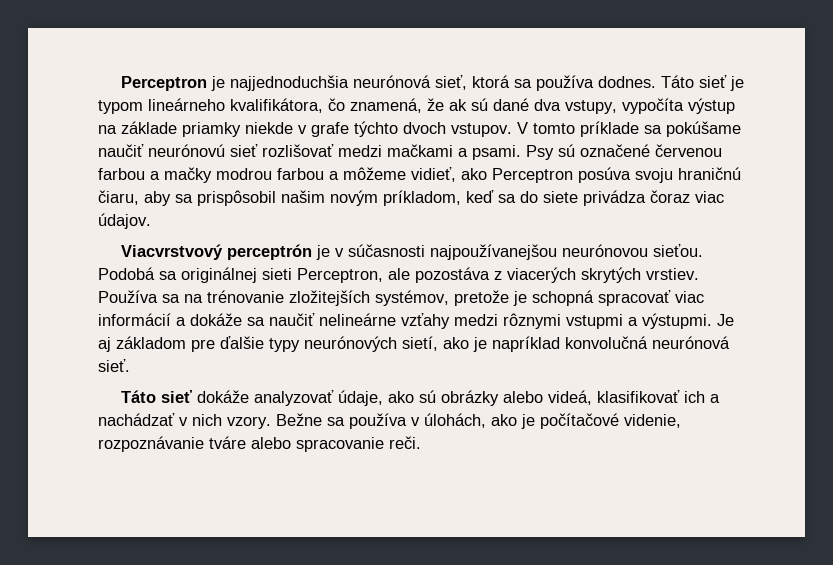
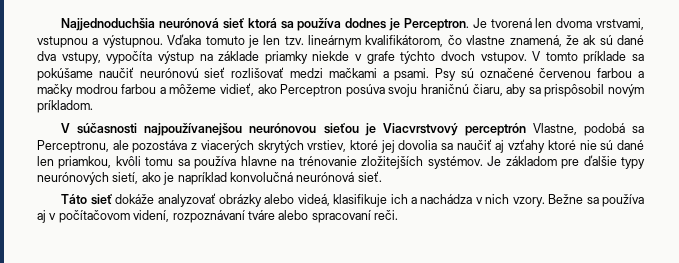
- Perceptron je najjednoduchšia neurónová sieť, ktorá sa používa dodnes. Táto sieť je typom lineárneho kvalifikátora, čo znamená, že ak sú dané dva vstupy, vypočíta výstup na základe priamky niekde v grafe týchto dvoch vstupov.
+ Najjednoduchšia neurónová sieť ktorá sa používa dodnes je Perceptron. Je tvorená len dvoma vrstvami, vstupnou a výstupnou. Vďaka tomuto je len tzv. lineárnym kvalifikátorom, čo vlastne znamená, že ak sú dané dva vstupy, vypočíta výstup na základe priamky niekde v grafe týchto dvoch vstupov.
- Psy sú označené červenou farbou a mačky modrou farbou a môžeme vidieť, ako Perceptron posúva svoju hraničnú čiaru, aby sa prispôsobil našim novým príkladom, keď sa do siete privádza čoraz viac údajov.
- Viacvrstvový perceptrón je v súčasnosti najpoužívanejšou neurónovou sieťou. Podobá sa originálnej sieti Perceptron, ale pozostáva z viacerých skrytých vrstiev. Používa sa na trénovanie zložitejších systémov, pretože je schopná spracovať viac informácií a dokáže sa naučiť nelineárne vzťahy medzi rôznymi vstupmi a výstupmi. Je aj základom pre ďalšie typy neurónových sietí, ako je napríklad konvolučná neurónová sieť.
+ Psy sú označené červenou farbou a mačky modrou farbou a môžeme vidieť, ako Perceptron posúva svoju hraničnú čiaru, aby sa prispôsobil novým príkladom.
+ V súčasnosti najpoužívanejšou neurónovou sieťou je Viacvrstvový perceptrón Vlastne, podobá sa Perceptronu, ale pozostáva z viacerých skrytých vrstiev, ktoré jej dovolia sa naučiť aj vzťahy ktoré nie sú dané len priamkou, kvôli tomu sa používa hlavne na trénovanie zložitejších systémov. Je základom pre ďalšie typy neurónových sietí, ako je napríklad konvolučná neurónová sieť.
- Táto sieť dokáže analyzovať údaje, ako sú obrázky alebo videá, klasifikovať ich a nachádzať v nich vzory.
+ Táto sieť dokáže analyzovať obrázky alebo videá, klasifikuje ich a nachádza v nich vzory.
- Bežne sa používa v úlohách, ako je počítačové videnie, rozpoznávanie tváre alebo spracovanie reči.
+ Bežne sa používa aj v počítačovom videní, rozpoznávaní tváre alebo spracovaní reči.

